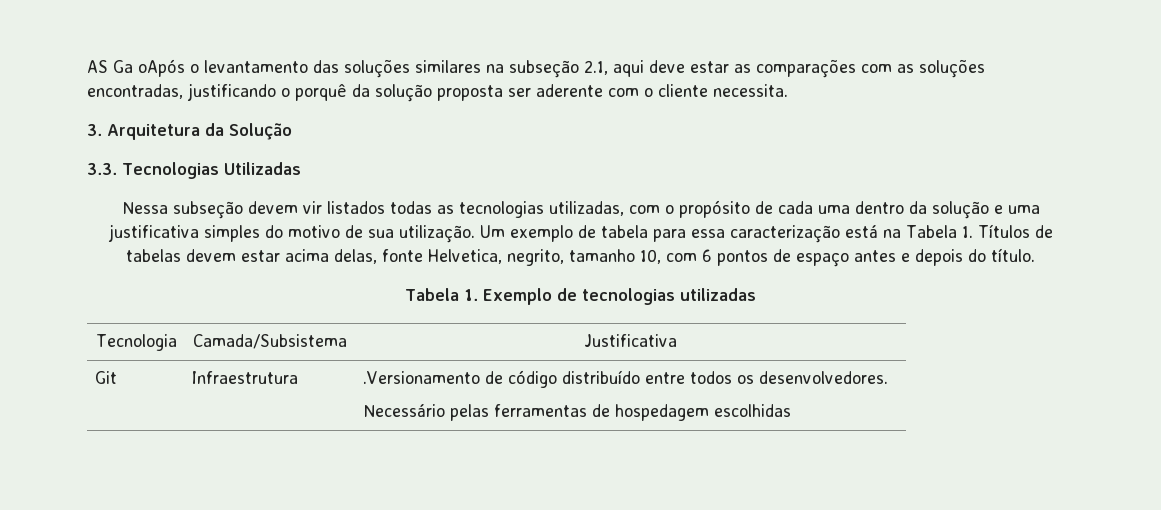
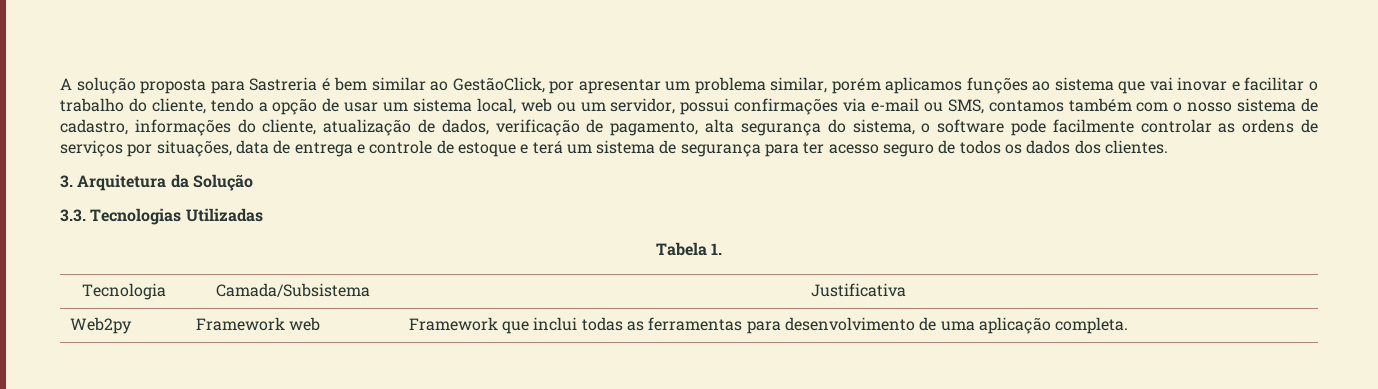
- AS Ga oApós o levantamento das soluções similares na subseção 2.1, aqui deve estar as comparações com as soluções encontradas, justificando o porquê da solução proposta ser aderente com o cliente necessita.
+ A solução proposta para Sastreria é bem similar ao GestãoClick, por apresentar um problema similar, porém aplicamos funções ao sistema que vai inovar e facilitar o trabalho do cliente, tendo a opção de usar um sistema local, web ou um servidor, possui confirmações via e-mail ou SMS, contamos também com o nosso sistema de cadastro, informações do cliente, atualização de dados, verificação de pagamento, alta segurança do sistema, o software pode facilmente controlar as ordens de serviços por situações, data de entrega e controle de estoque e terá um sistema de segurança para ter acesso seguro de todos os dados dos clientes.
- Nessa subseção devem vir listados todas as tecnologias utilizadas, com o propósito de cada uma dentro da solução e uma justificativa simples do motivo de sua utilização. Um exemplo de tabela para essa caracterização está na Tabela 1. Títulos de tabelas devem estar acima delas, fonte Helvetica, negrito, tamanho 10, com 6 pontos de espaço antes e depois do título.
- Tabela 1. Exemplo de tecnologias utilizadas
+ Tabela 1.
  Tecnologia | Camada/Subsistema | Justificativa
- Git | Infraestrutura | .Versionamento de código distribuído entre todos os desenvolvedores.
- Necessário pelas ferramentas de hospedagem escolhidas
+ Web2py | Framework web | Framework que inclui todas as ferramentas para desenvolvimento de uma aplicação completa.

